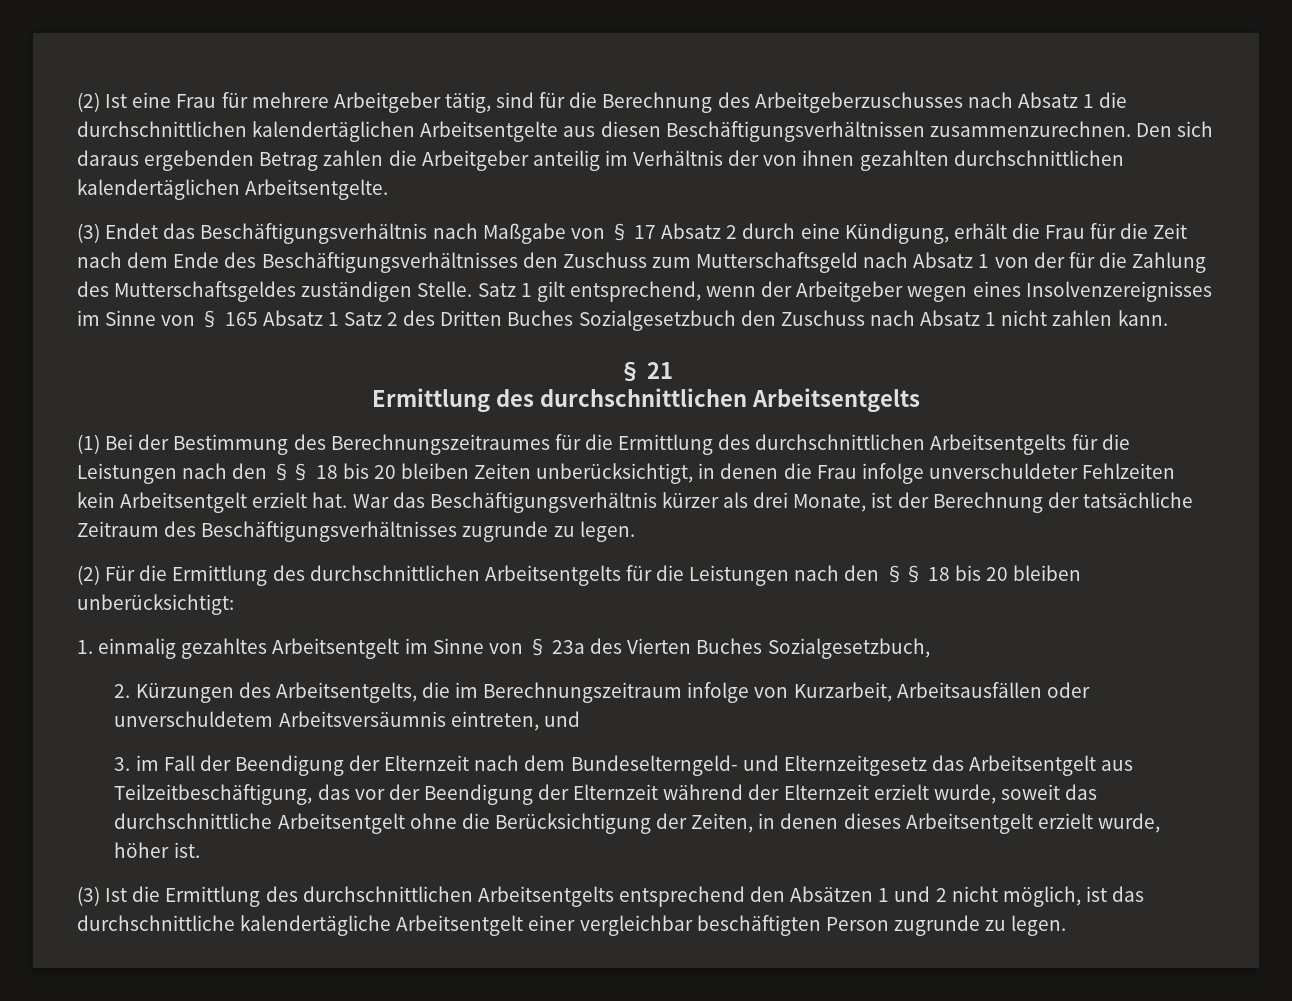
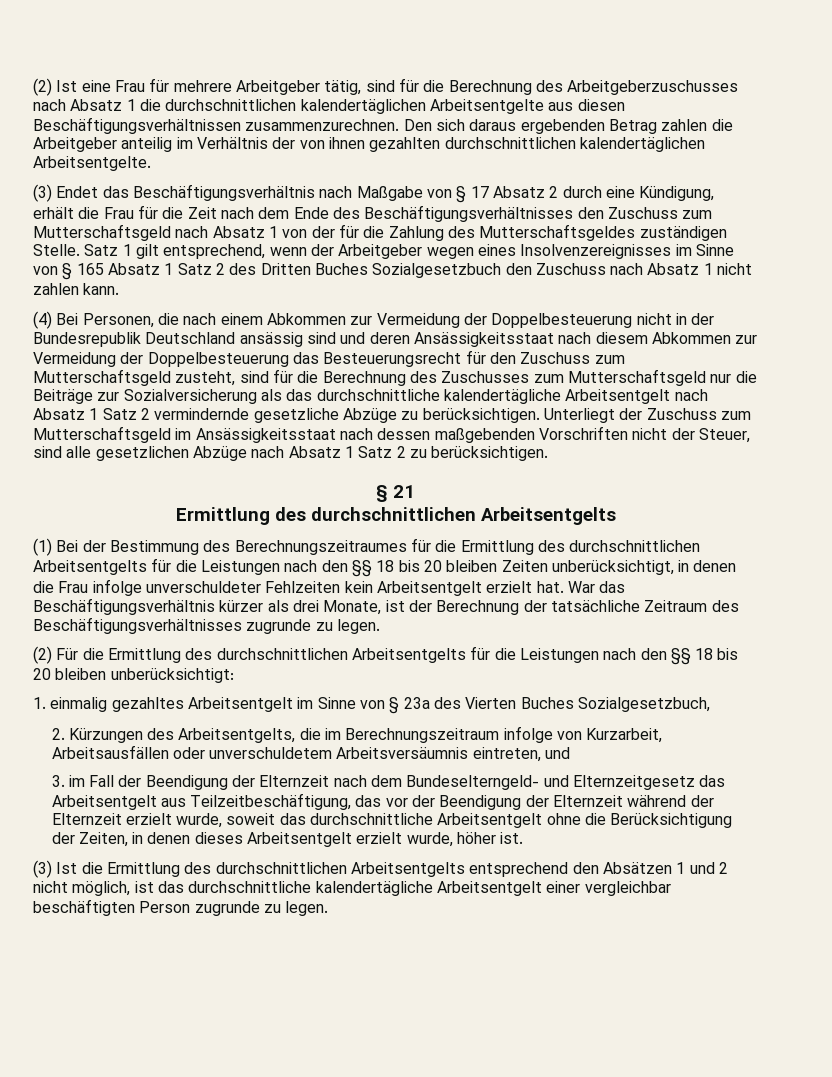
+ (4) Bei Personen, die nach einem Abkommen zur Vermeidung der Doppelbesteuerung nicht in der Bundesrepublik Deutschland ansässig sind und deren Ansässigkeitsstaat nach diesem Abkommen zur Vermeidung der Doppelbesteuerung das Besteuerungsrecht für den Zuschuss zum Mutterschaftsgeld zusteht, sind für die Berechnung des Zuschusses zum Mutterschaftsgeld nur die Beiträge zur Sozialversicherung als das durchschnittliche kalendertägliche Arbeitsentgelt nach Absatz 1 Satz 2 vermindernde gesetzliche Abzüge zu berücksichtigen. Unterliegt der Zuschuss zum Mutterschaftsgeld im Ansässigkeitsstaat nach dessen maßgebenden Vorschriften nicht der Steuer, sind alle gesetzlichen Abzüge nach Absatz 1 Satz 2 zu berücksichtigen.

